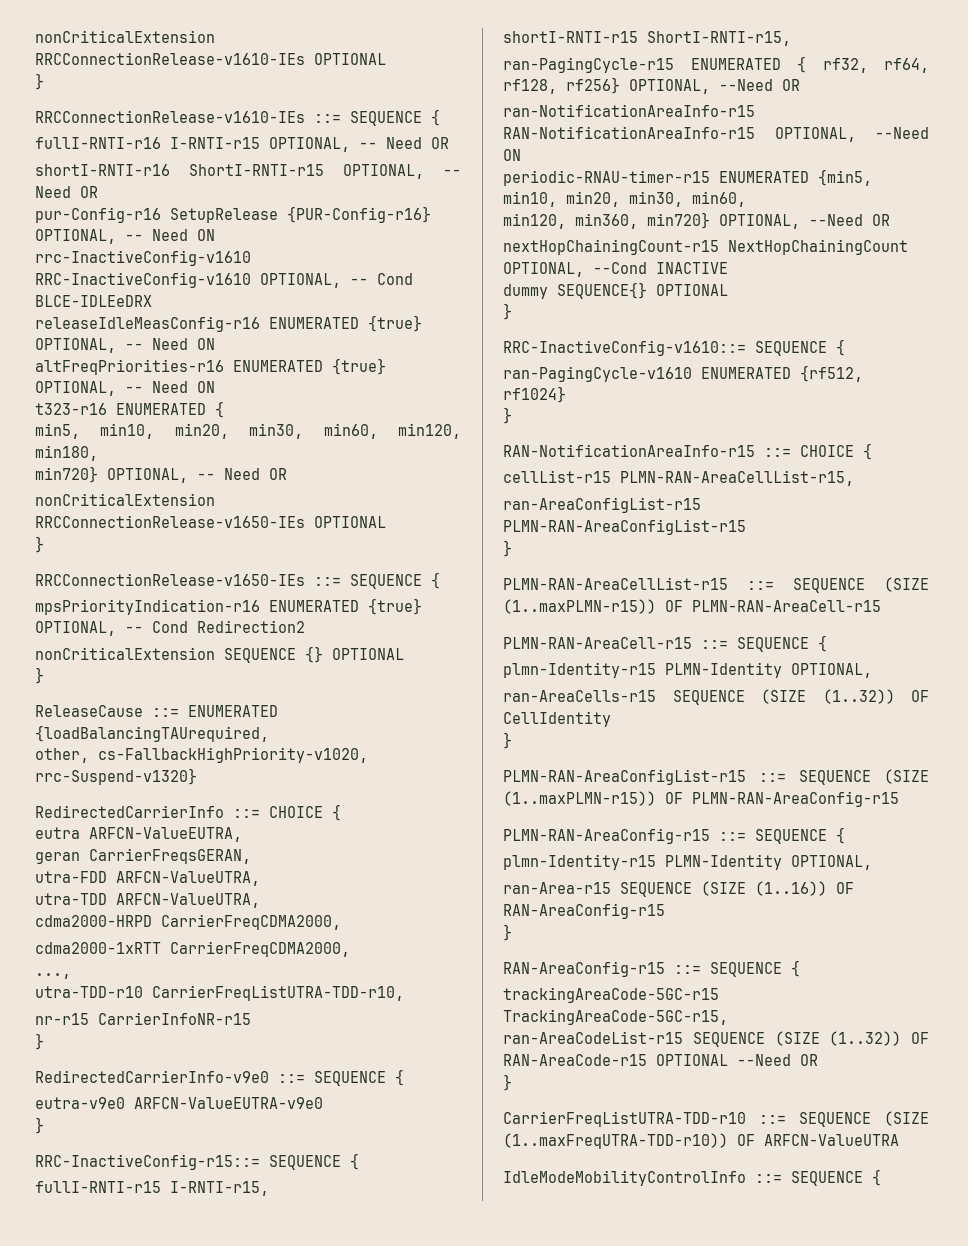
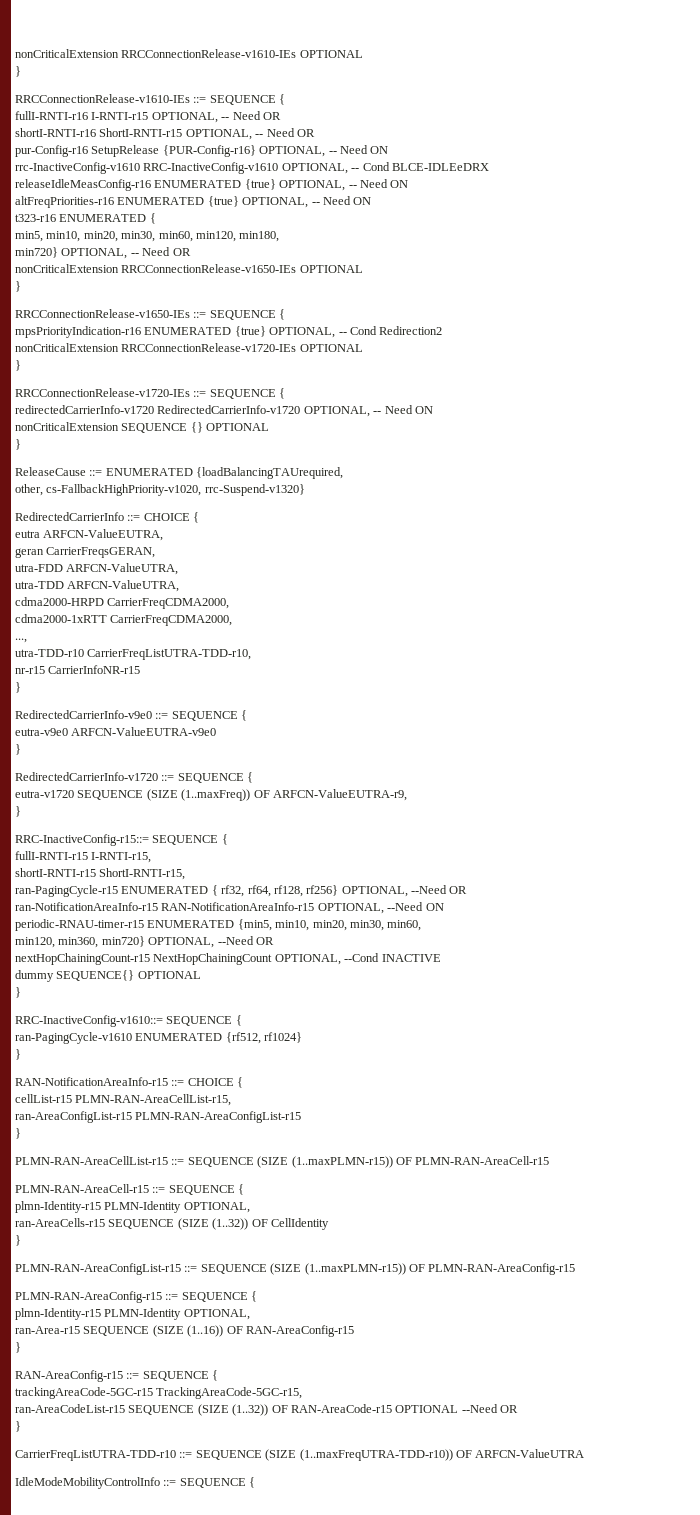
+ nonCriticalExtension RRCConnectionRelease-v1720-IEs OPTIONAL
+ }
+ RRCConnectionRelease-v1720-IEs ::= SEQUENCE {
+ redirectedCarrierInfo-v1720 RedirectedCarrierInfo-v1720 OPTIONAL, -- Need ON
+ RedirectedCarrierInfo-v1720 ::= SEQUENCE {
+ eutra-v1720 SEQUENCE (SIZE (1..maxFreq)) OF ARFCN-ValueEUTRA-r9,
+ }

